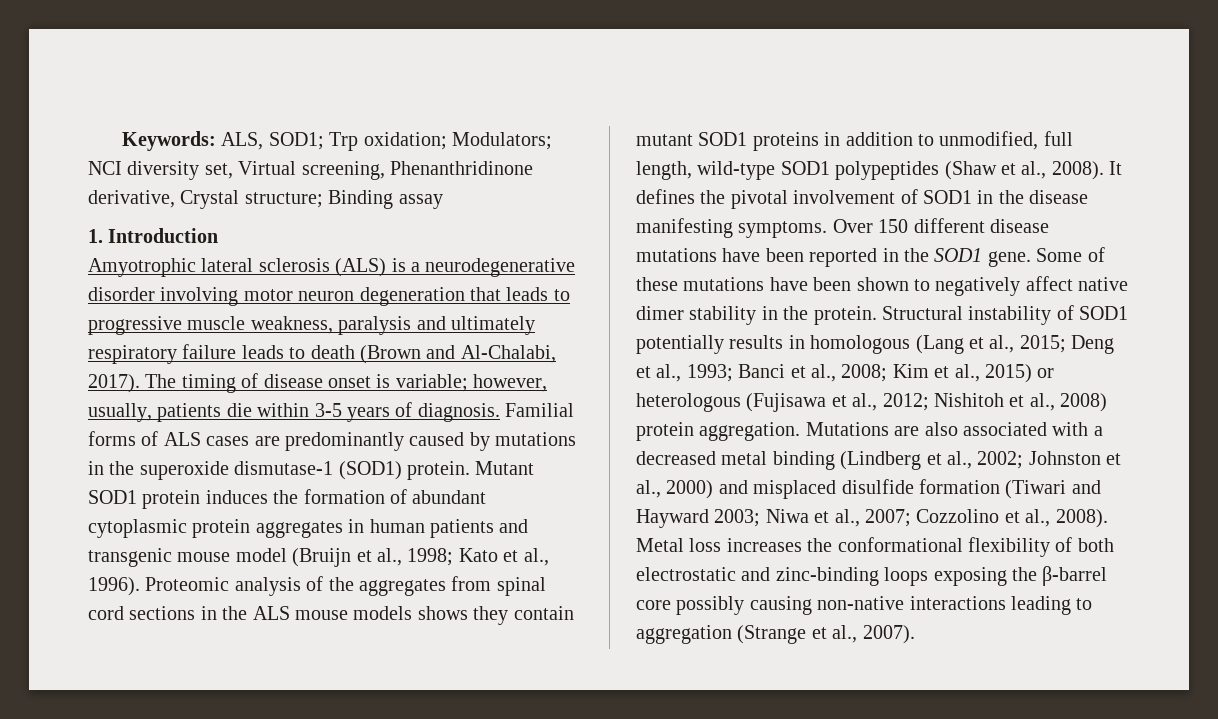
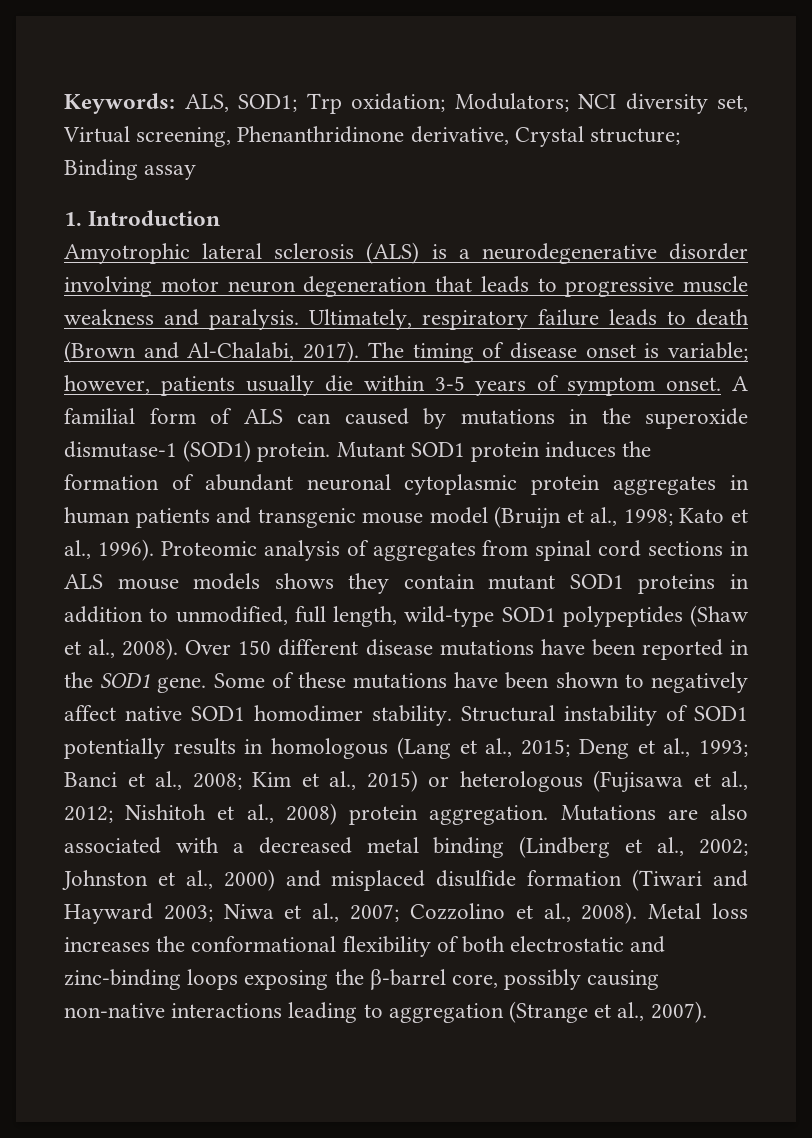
- Amyotrophic lateral sclerosis (ALS) is a neurodegenerative disorder involving motor neuron degeneration that leads to progressive muscle weakness, paralysis and ultimately respiratory failure leads to death (Brown and Al-Chalabi, 2017).
+ Amyotrophic lateral sclerosis (ALS) is a neurodegenerative disorder involving motor neuron degeneration that leads to progressive muscle weakness and paralysis. Ultimately, respiratory failure leads to death (Brown and Al-Chalabi, 2017).
- The timing of disease onset is variable; however, usually, patients die within 3-5 years of diagnosis. Familial forms of ALS cases are predominantly caused by mutations in the superoxide dismutase-1 (SOD1) protein.
+ The timing of disease onset is variable; however, patients usually die within 3-5 years of symptom onset. A familial form of ALS can caused by mutations in the superoxide dismutase-1 (SOD1) protein.
- Mutant SOD1 protein induces the formation of abundant cytoplasmic protein aggregates in human patients and transgenic mouse model (Bruijn et al., 1998; Kato et al., 1996).
+ Mutant SOD1 protein induces the formation of abundant neuronal cytoplasmic protein aggregates in human patients and transgenic mouse model (Bruijn et al., 1998; Kato et al., 1996).
- Proteomic analysis of the aggregates from spinal cord sections in the ALS mouse models shows they contain mutant SOD1 proteins in addition to unmodified, full length, wild-type SOD1 polypeptides (Shaw et al., 2008).
+ Proteomic analysis of aggregates from spinal cord sections in ALS mouse models shows they contain mutant SOD1 proteins in addition to unmodified, full length, wild-type SOD1 polypeptides (Shaw et al., 2008).
- It defines the pivotal involvement of SOD1 in the disease manifesting symptoms.
- Some of these mutations have been shown to negatively affect native dimer stability in the protein.
+ Some of these mutations have been shown to negatively affect native SOD1 homodimer stability.
- Metal loss increases the conformational flexibility of both electrostatic and zinc-binding loops exposing the β-barrel core possibly causing non-native interactions leading to aggregation (Strange et al., 2007).
+ Metal loss increases the conformational flexibility of both electrostatic and zinc-binding loops exposing the β-barrel core, possibly causing non-native interactions leading to aggregation (Strange et al., 2007).

